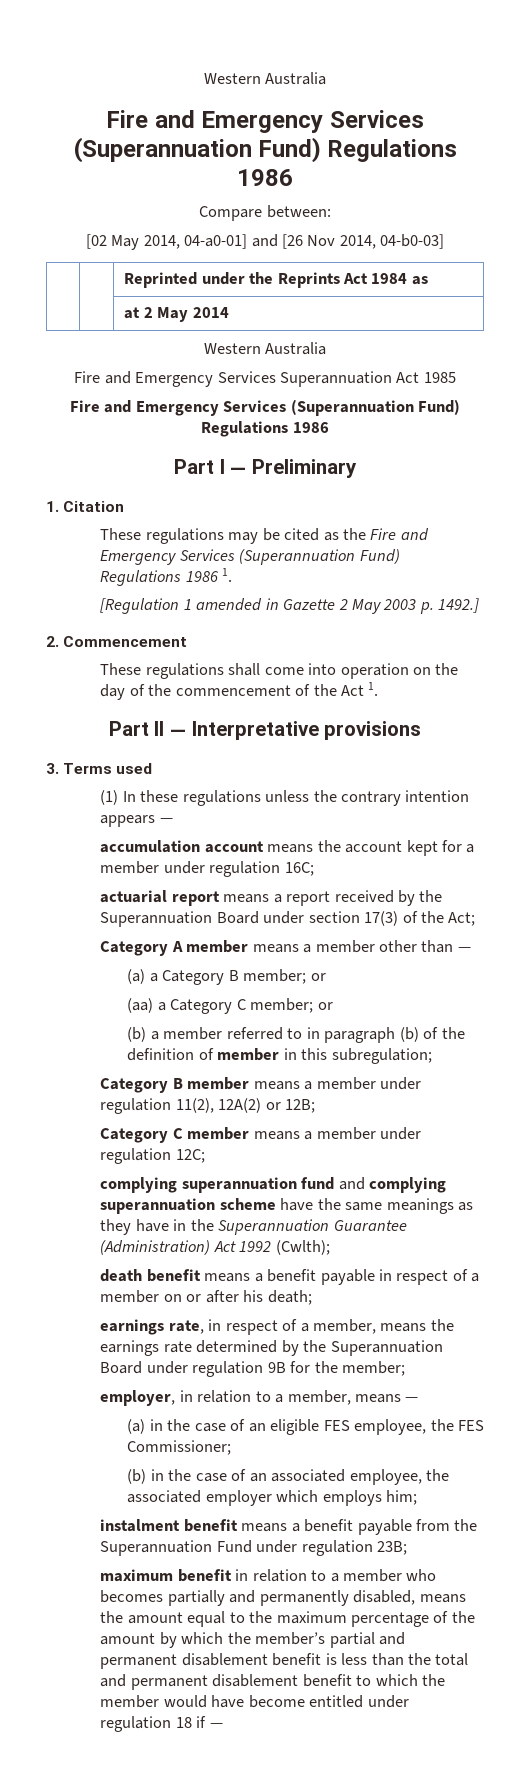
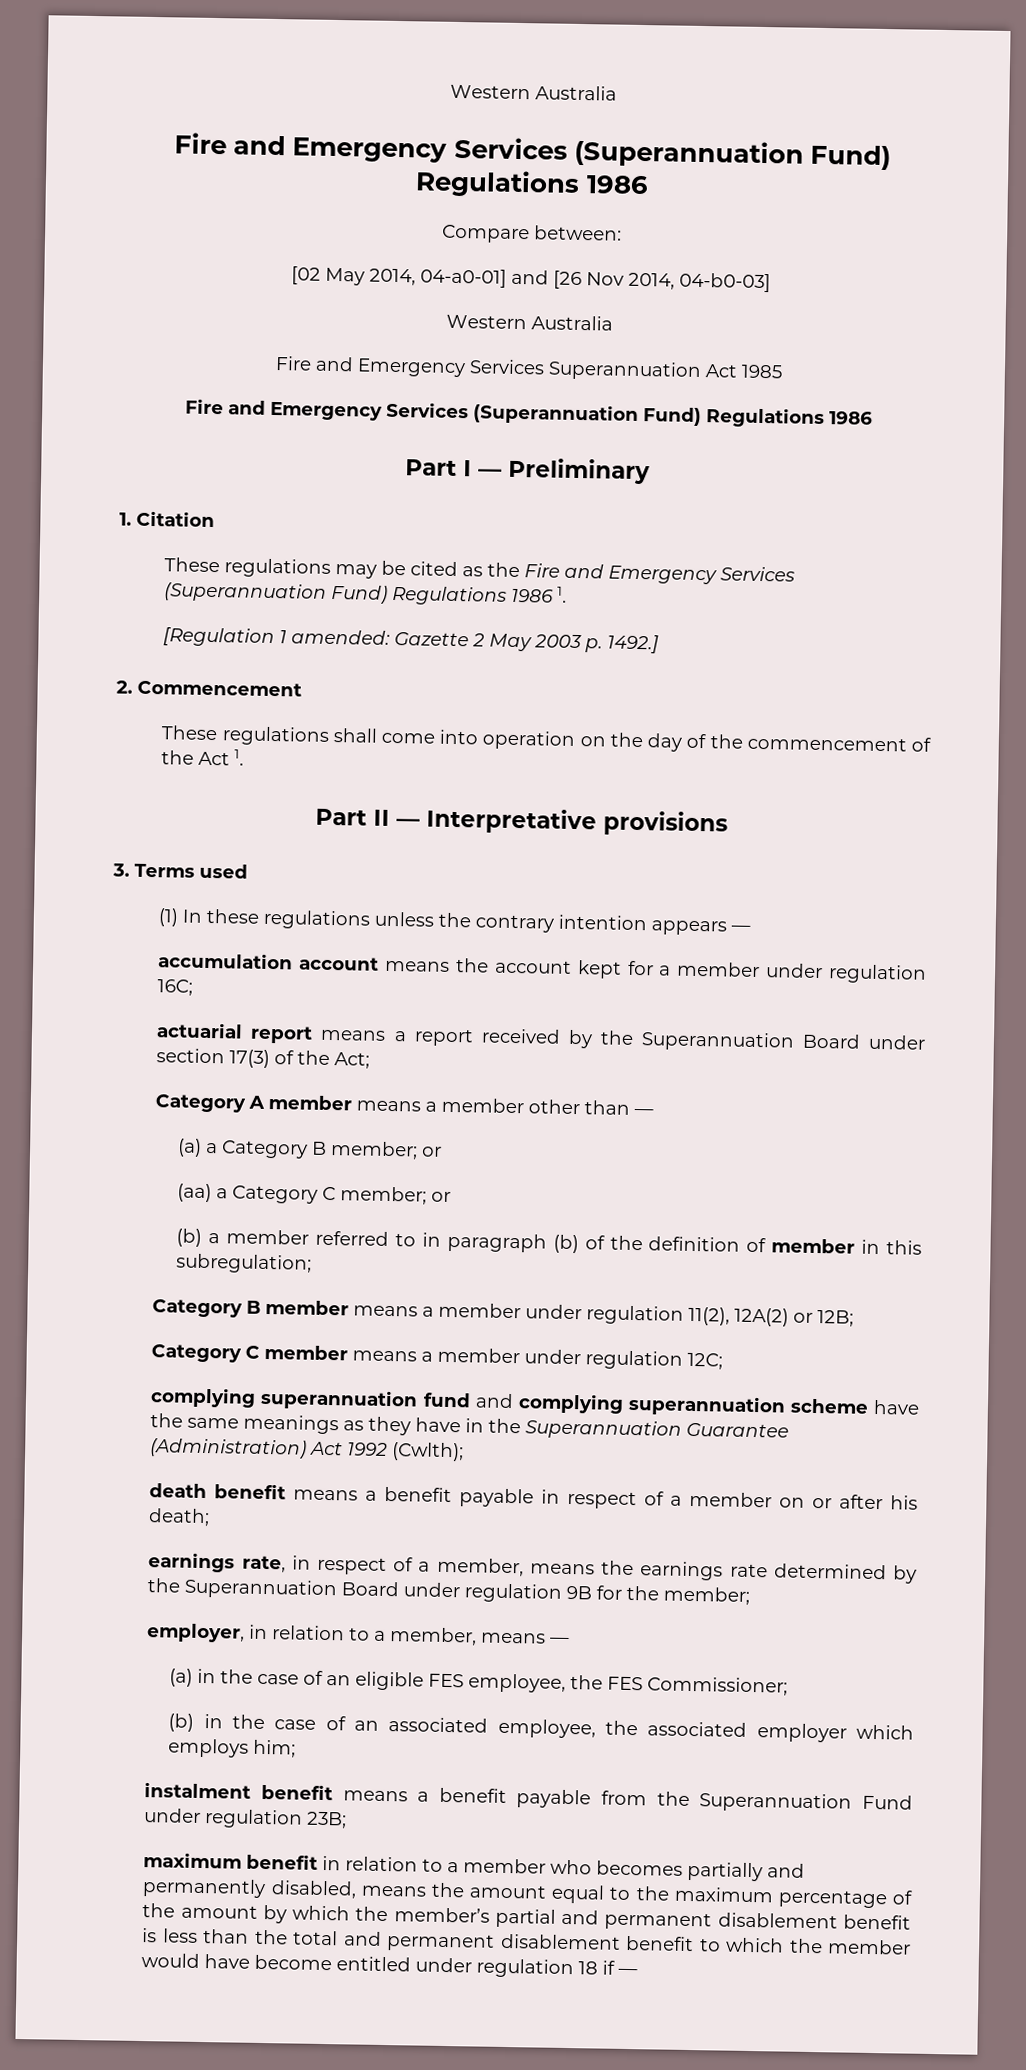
- | | Reprinted under the Reprints Act 1984 as
- | | at 2 May 2014
- [Regulation 1 amended in Gazette 2 May 2003 p. 1492.]
+ [Regulation 1 amended: Gazette 2 May 2003 p. 1492.]

